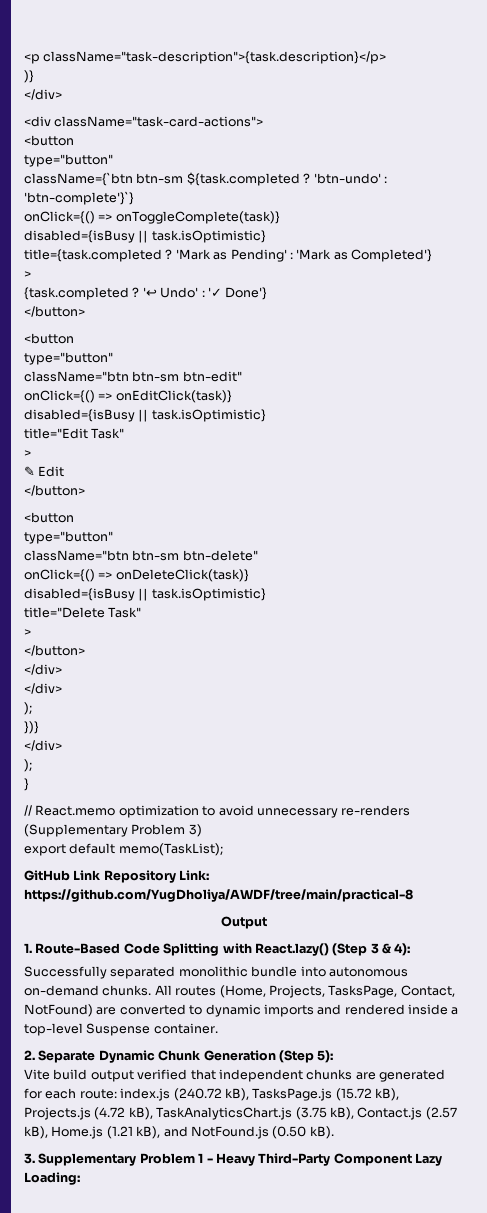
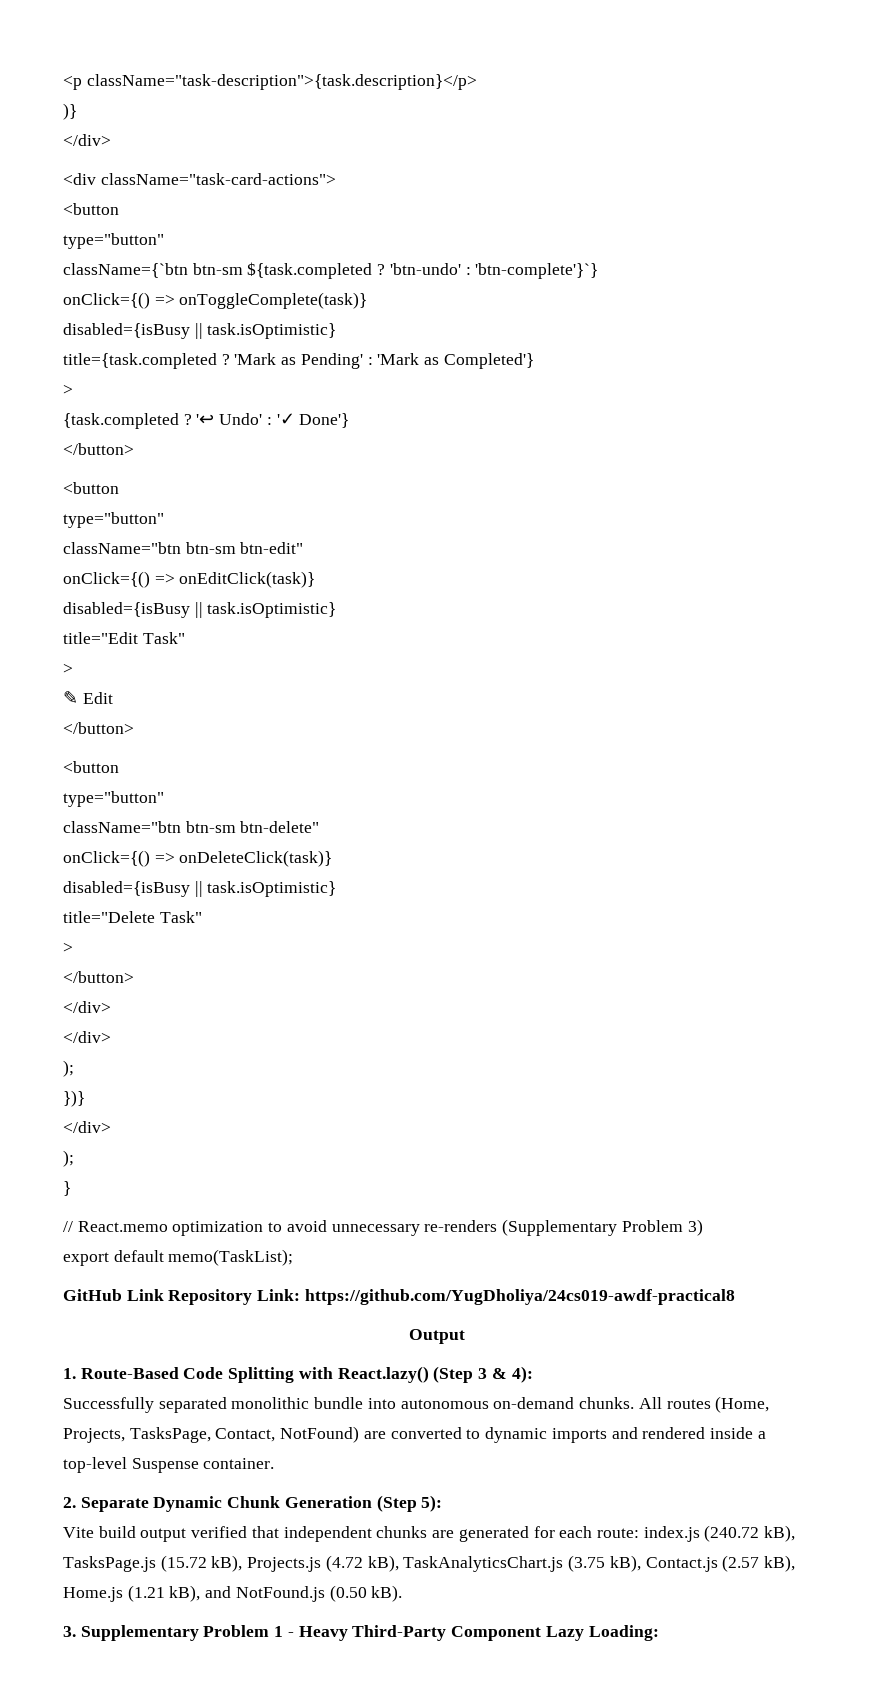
- GitHub Link Repository Link: https://github.com/YugDholiya/AWDF/tree/main/practical-8
+ GitHub Link Repository Link: https://github.com/YugDholiya/24cs019-awdf-practical8

